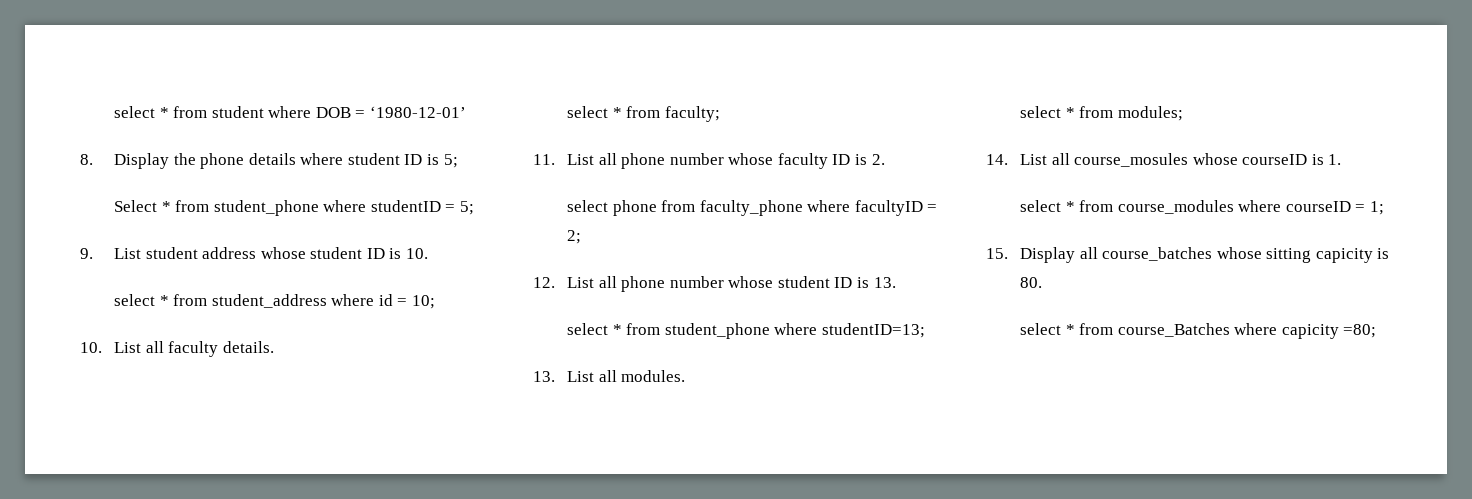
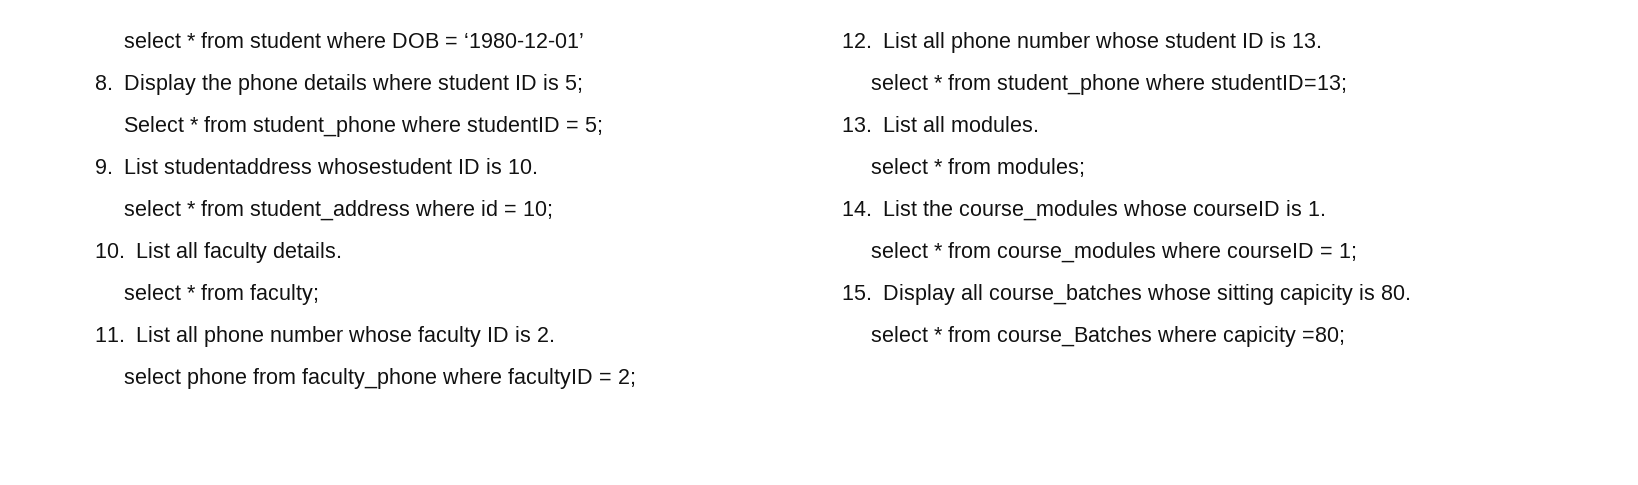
- 9. List student address whose student ID is 10.
+ 9. List studentaddress whosestudent ID is 10.
- 14. List all course_mosules whose courseID is 1.
+ 14. List the course_modules whose courseID is 1.

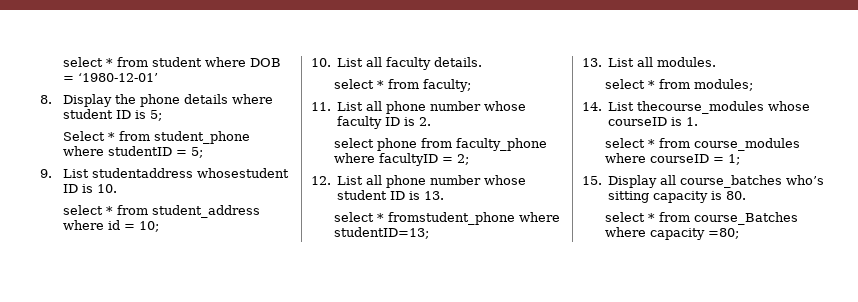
- select * from student_phone where studentID=13;
+ select * fromstudent_phone where studentID=13;
- 14. List the course_modules whose courseID is 1.
+ 14. List thecourse_modules whose courseID is 1.
- 15. Display all course_batches whose sitting capicity is 80.
+ 15. Display all course_batches who’s sitting capacity is 80.
- select * from course_Batches where capicity =80;
+ select * from course_Batches where capacity =80;

